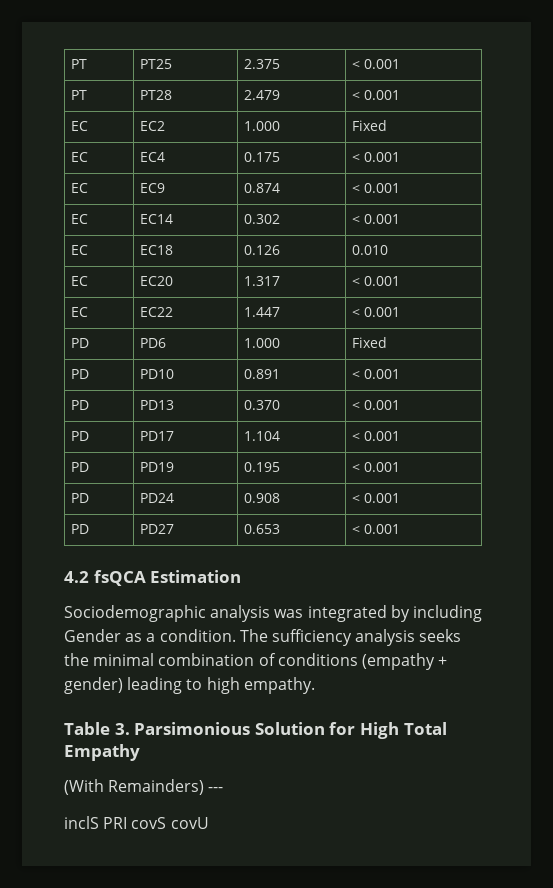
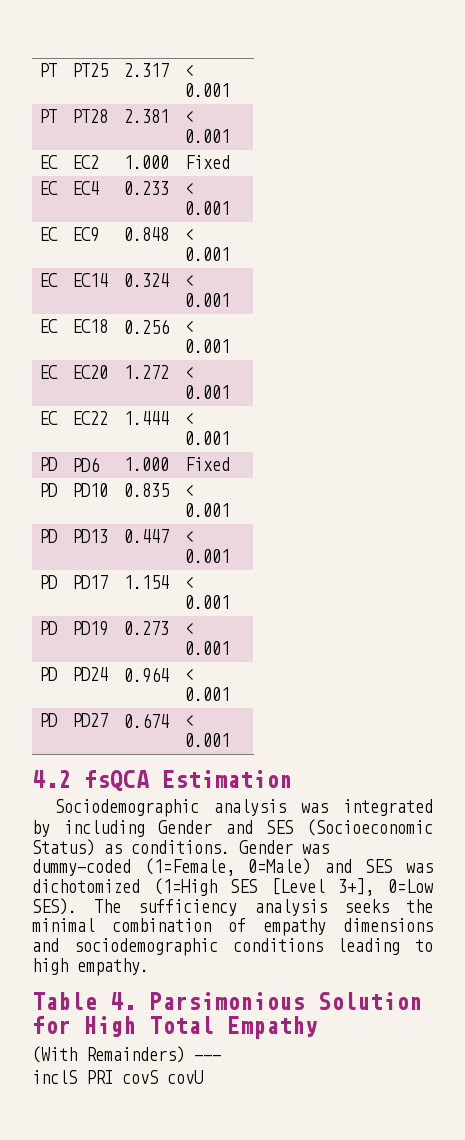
- PT | PT25 | 2.375 | < 0.001
+ PT | PT25 | 2.317 | < 0.001
- PT | PT28 | 2.479 | < 0.001
+ PT | PT28 | 2.381 | < 0.001
- EC | EC4 | 0.175 | < 0.001
+ EC | EC4 | 0.233 | < 0.001
- EC | EC9 | 0.874 | < 0.001
+ EC | EC9 | 0.848 | < 0.001
- EC | EC14 | 0.302 | < 0.001
+ EC | EC14 | 0.324 | < 0.001
- EC | EC18 | 0.126 | 0.010
+ EC | EC18 | 0.256 | < 0.001
- EC | EC20 | 1.317 | < 0.001
+ EC | EC20 | 1.272 | < 0.001
- EC | EC22 | 1.447 | < 0.001
+ EC | EC22 | 1.444 | < 0.001
- PD | PD10 | 0.891 | < 0.001
+ PD | PD10 | 0.835 | < 0.001
- PD | PD13 | 0.370 | < 0.001
+ PD | PD13 | 0.447 | < 0.001
- PD | PD17 | 1.104 | < 0.001
+ PD | PD17 | 1.154 | < 0.001
- PD | PD19 | 0.195 | < 0.001
+ PD | PD19 | 0.273 | < 0.001
- PD | PD24 | 0.908 | < 0.001
+ PD | PD24 | 0.964 | < 0.001
- PD | PD27 | 0.653 | < 0.001
+ PD | PD27 | 0.674 | < 0.001
- Sociodemographic analysis was integrated by including Gender as a condition.
+ Sociodemographic analysis was integrated by including Gender and SES (Socioeconomic Status) as conditions. Gender was dummy-coded (1=Female, 0=Male) and SES was dichotomized (1=High SES [Level 3+], 0=Low SES).
- The sufficiency analysis seeks the minimal combination of conditions (empathy + gender) leading to high empathy.
+ The sufficiency analysis seeks the minimal combination of empathy dimensions and sociodemographic conditions leading to high empathy.
- Table 3. Parsimonious Solution for High Total Empathy
+ Table 4. Parsimonious Solution for High Total Empathy

